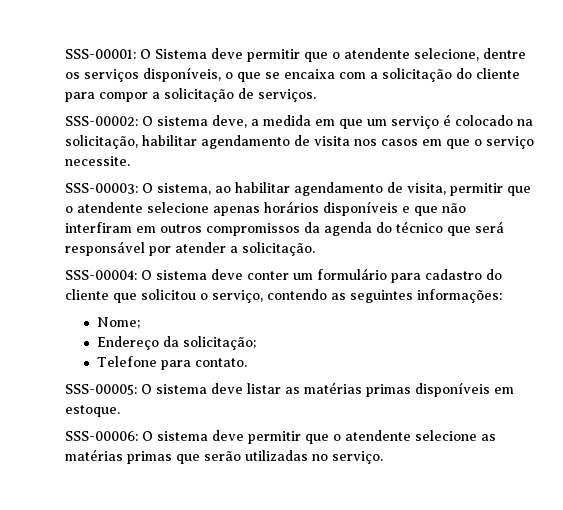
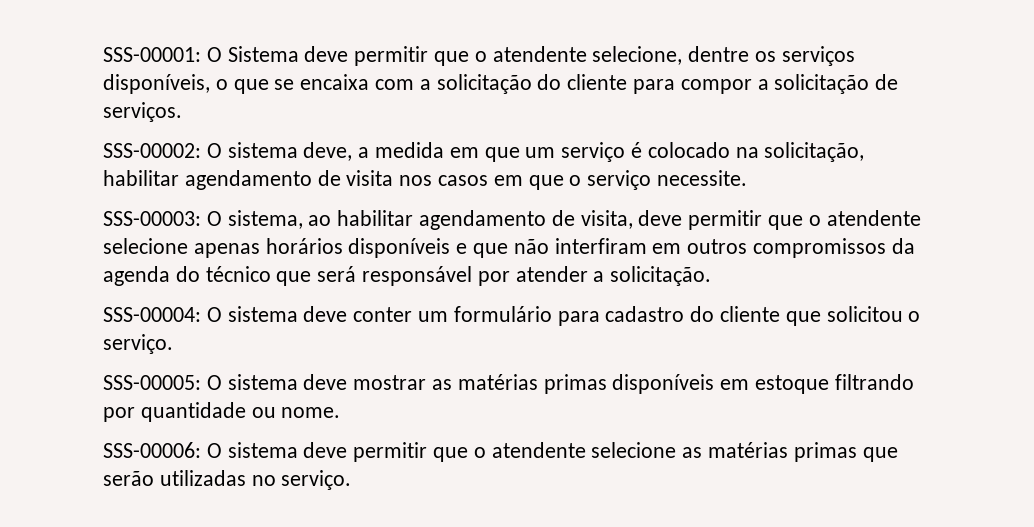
- SSS-00003: O sistema, ao habilitar agendamento de visita, permitir que o atendente selecione apenas horários disponíveis e que não interfiram em outros compromissos da agenda do técnico que será responsável por atender a solicitação.
+ SSS-00003: O sistema, ao habilitar agendamento de visita, deve permitir que o atendente selecione apenas horários disponíveis e que não interfiram em outros compromissos da agenda do técnico que será responsável por atender a solicitação.
- SSS-00004: O sistema deve conter um formulário para cadastro do cliente que solicitou o serviço, contendo as seguintes informações:
- Nome;
- Endereço da solicitação;
- Telefone para contato.
+ SSS-00004: O sistema deve conter um formulário para cadastro do cliente que solicitou o serviço.
- SSS-00005: O sistema deve listar as matérias primas disponíveis em estoque.
+ SSS-00005: O sistema deve mostrar as matérias primas disponíveis em estoque filtrando por quantidade ou nome.

